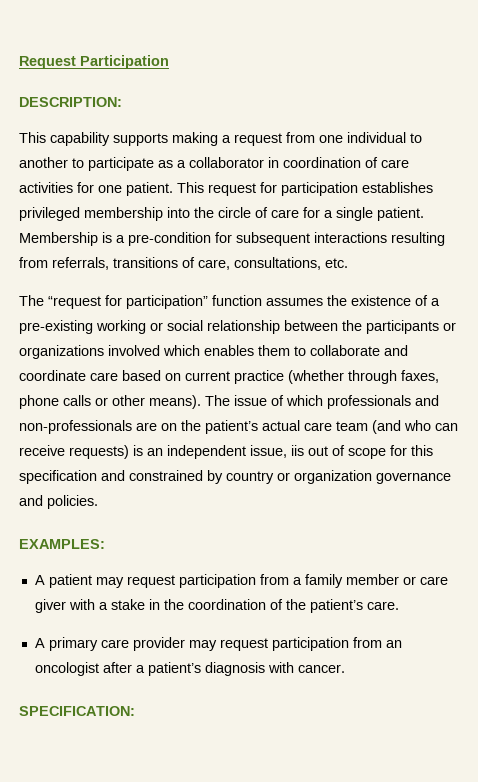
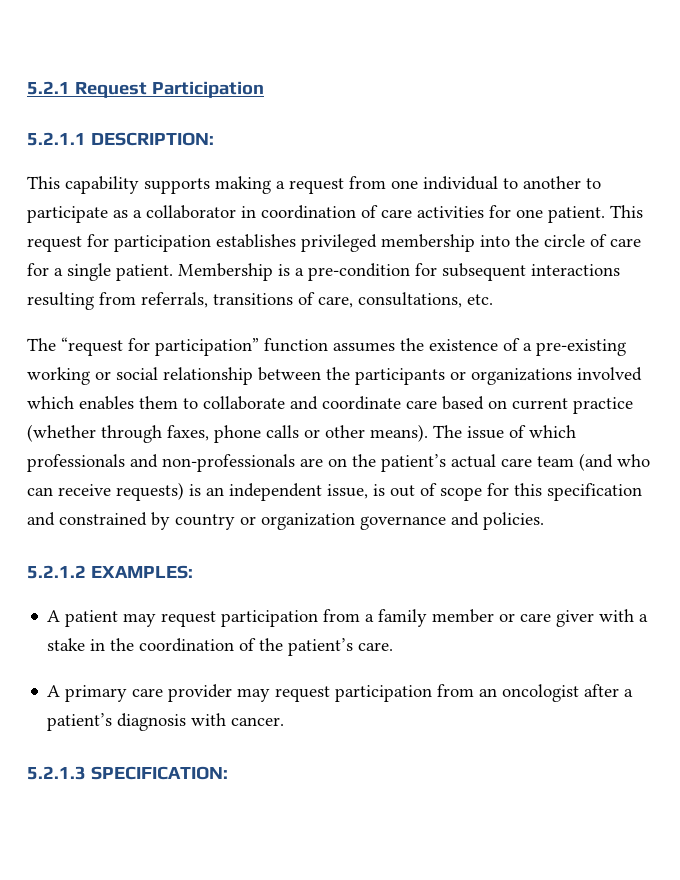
- Request Participation
+ 5.2.1 Request Participation
- DESCRIPTION:
+ 5.2.1.1 DESCRIPTION:
- The issue of which professionals and non-professionals are on the patient’s actual care team (and who can receive requests) is an independent issue, iis out of scope for this specification and constrained by country or organization governance and policies.
+ The issue of which professionals and non-professionals are on the patient’s actual care team (and who can receive requests) is an independent issue, is out of scope for this specification and constrained by country or organization governance and policies.
- EXAMPLES:
+ 5.2.1.2 EXAMPLES:
- SPECIFICATION:
+ 5.2.1.3 SPECIFICATION:

